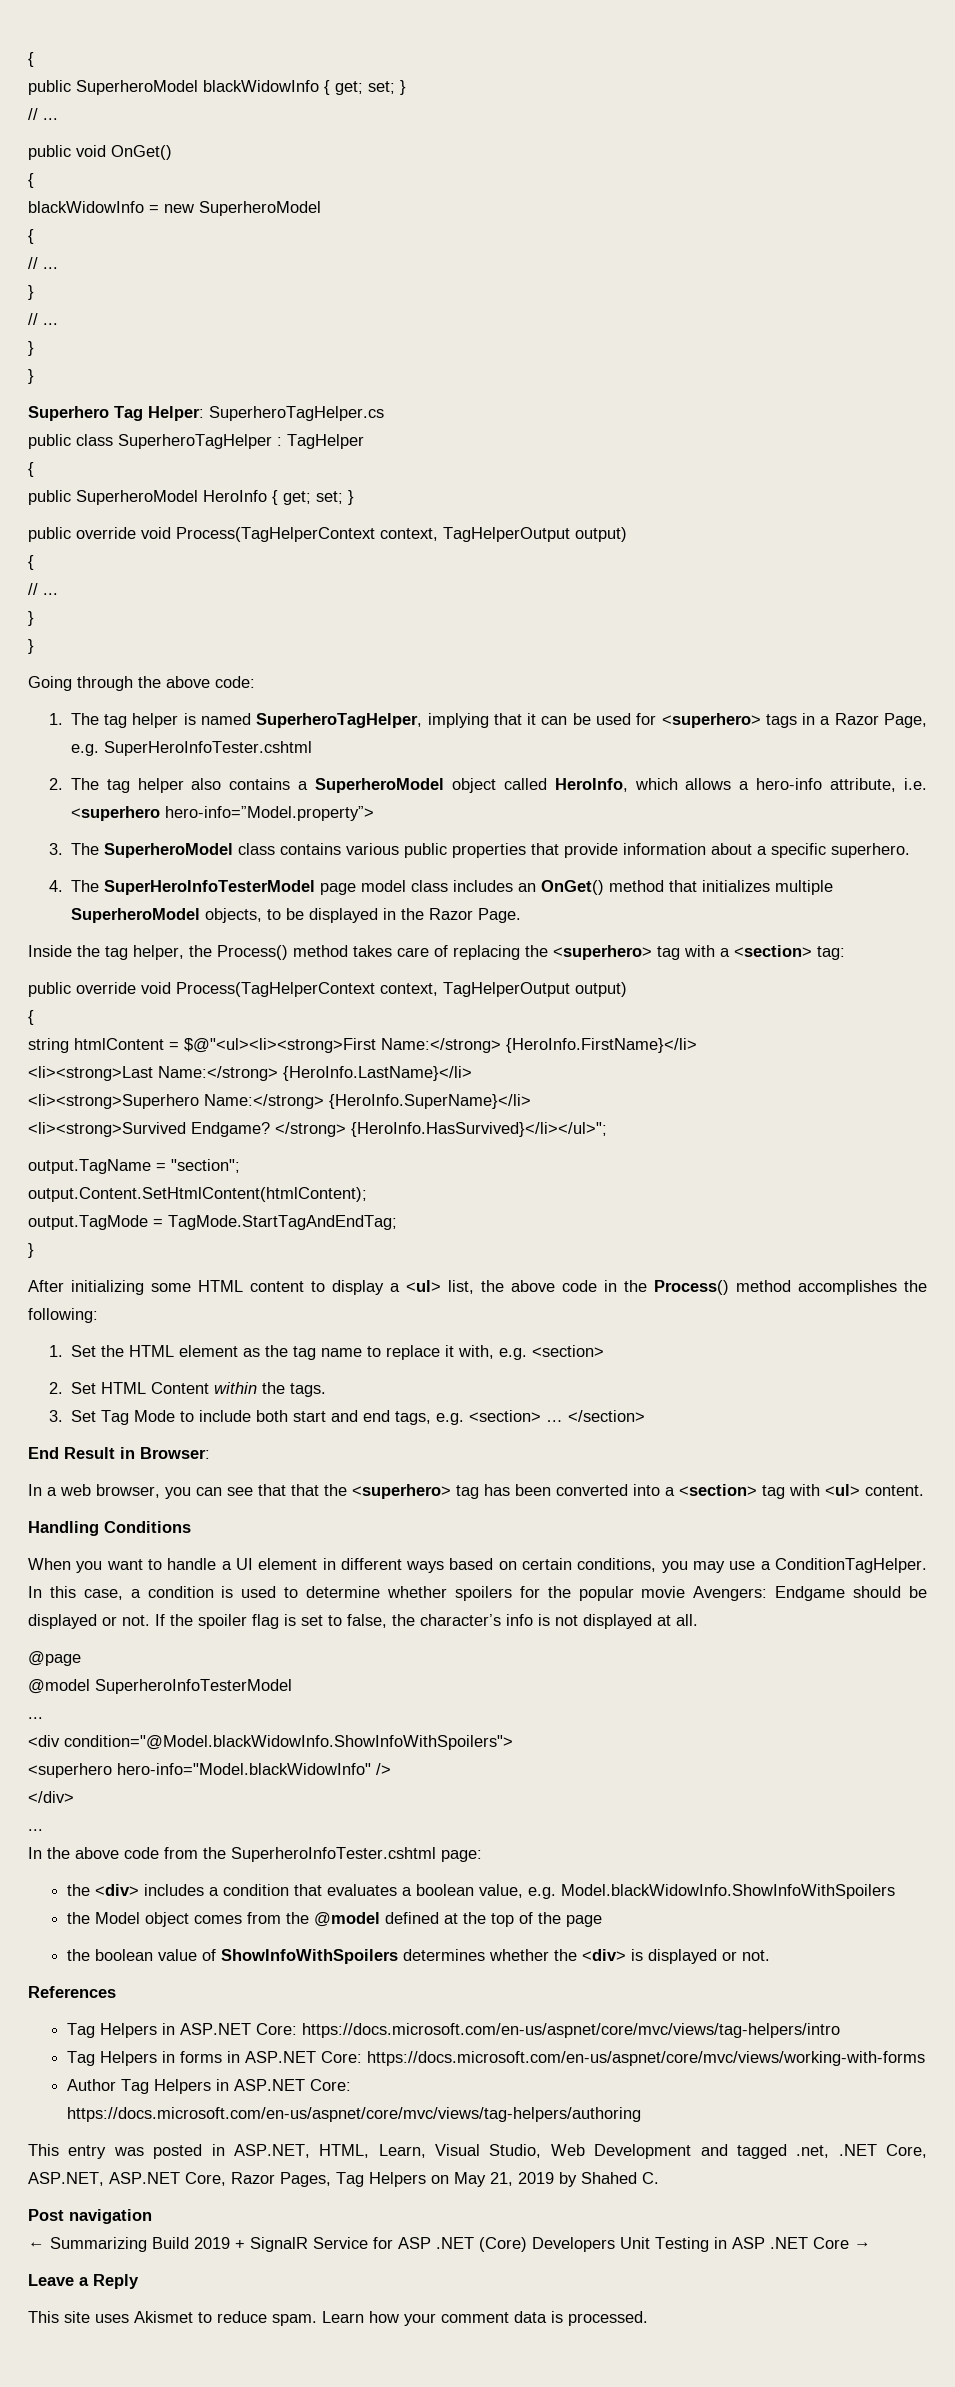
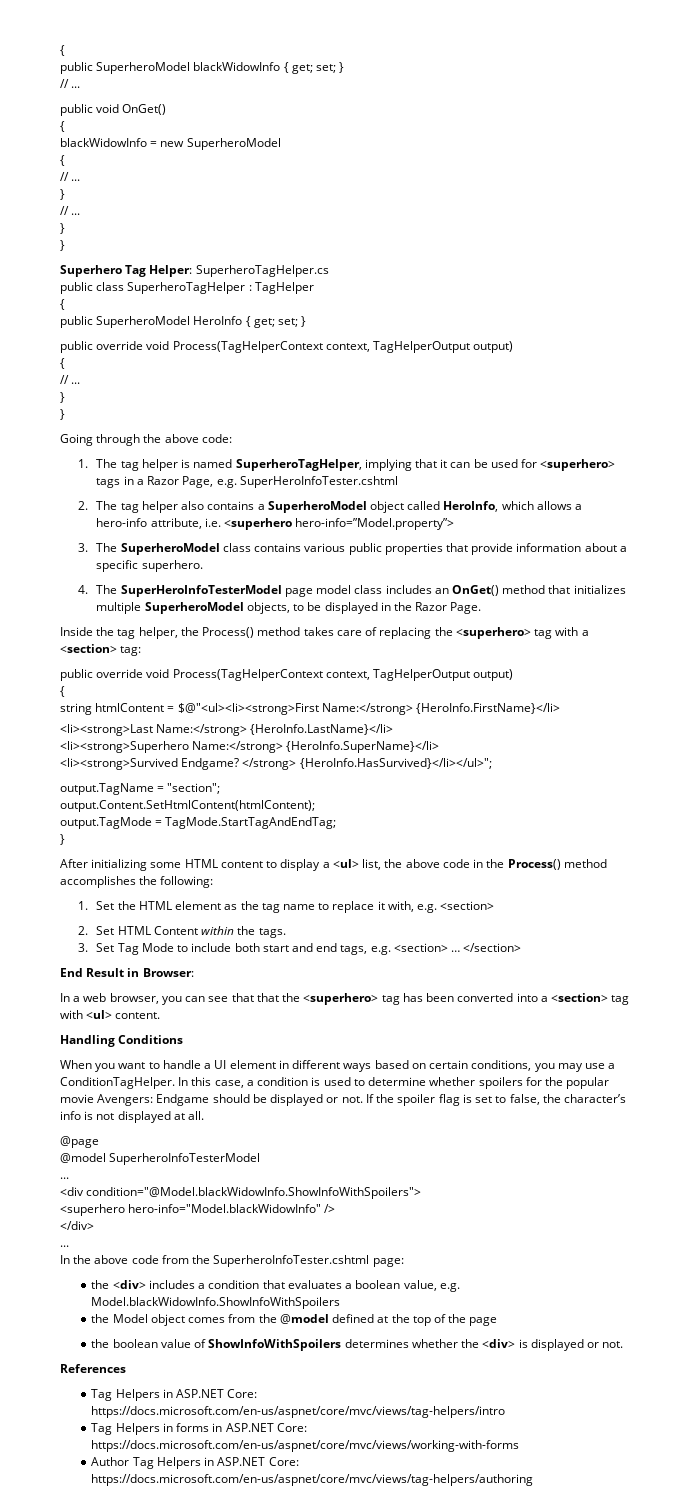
- This entry was posted in ASP.NET, HTML, Learn, Visual Studio, Web Development and tagged .net, .NET Core, ASP.NET, ASP.NET Core, Razor Pages, Tag Helpers on May 21, 2019 by Shahed C.
- Post navigation
- ← Summarizing Build 2019 + SignalR Service for ASP .NET (Core) Developers Unit Testing in ASP .NET Core →
- Leave a Reply
- This site uses Akismet to reduce spam. Learn how your comment data is processed.

